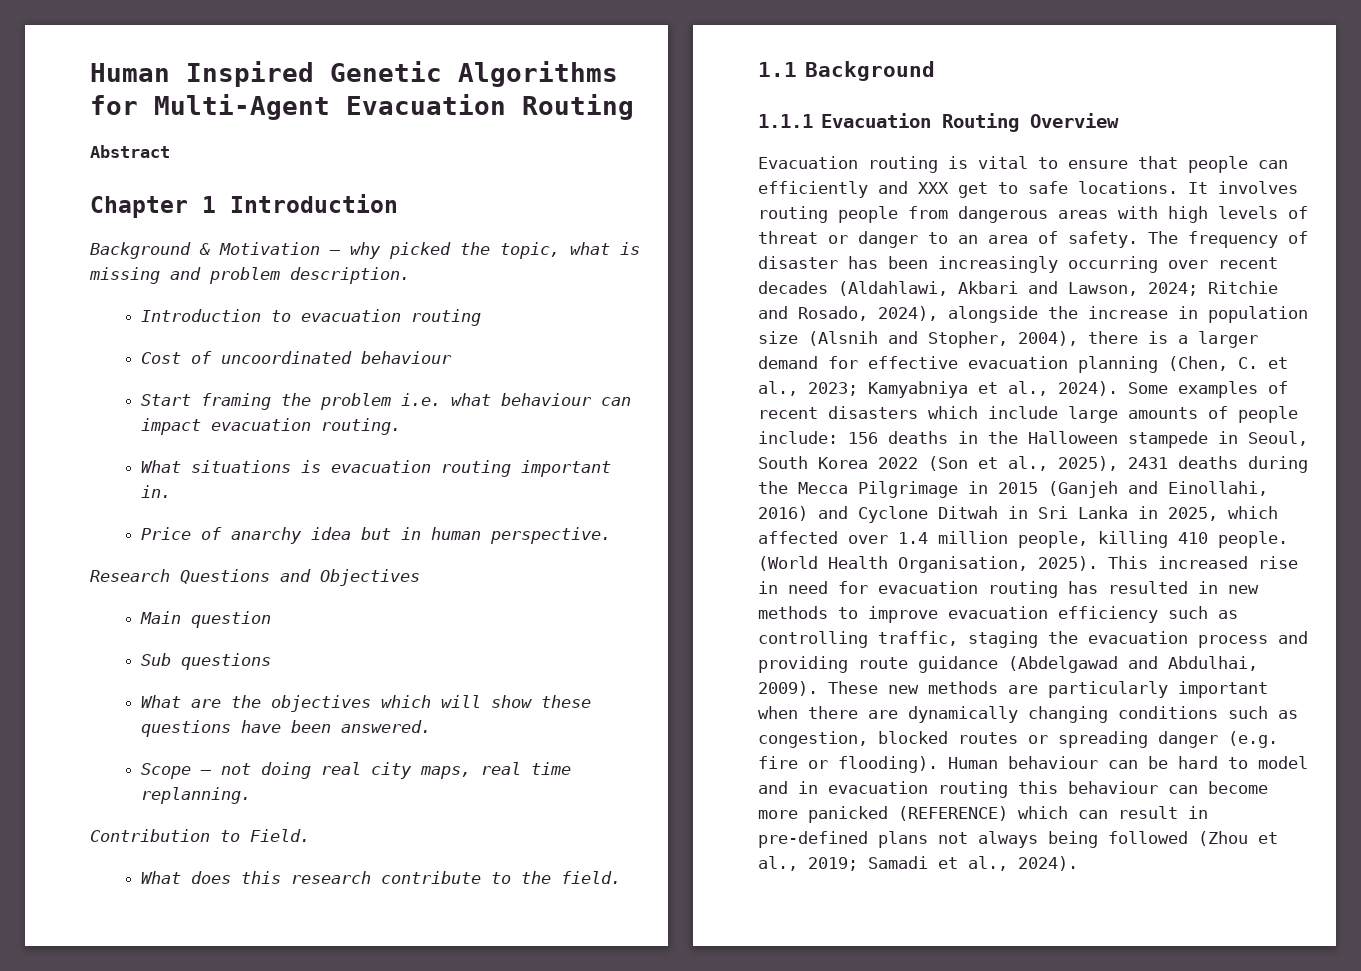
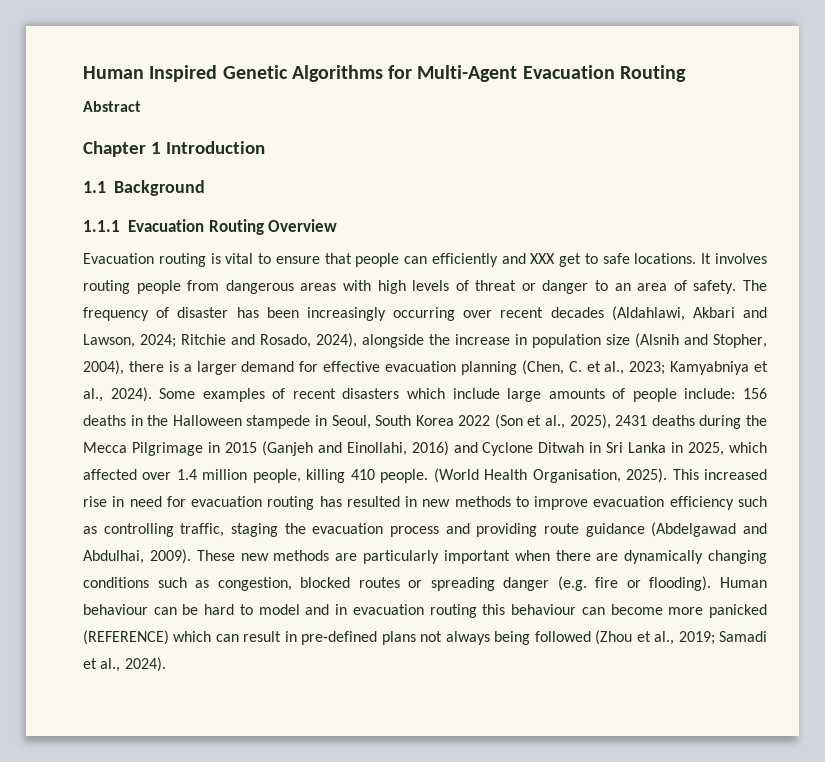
- Background & Motivation – why picked the topic, what is missing and problem description.
- Introduction to evacuation routing
- Cost of uncoordinated behaviour
- Start framing the problem i.e. what behaviour can impact evacuation routing.
- What situations is evacuation routing important in.
- Price of anarchy idea but in human perspective.
- Research Questions and Objectives
- Main question
- Sub questions
- What are the objectives which will show these questions have been answered.
- Scope – not doing real city maps, real time replanning.
- Contribution to Field.
- What does this research contribute to the field.

